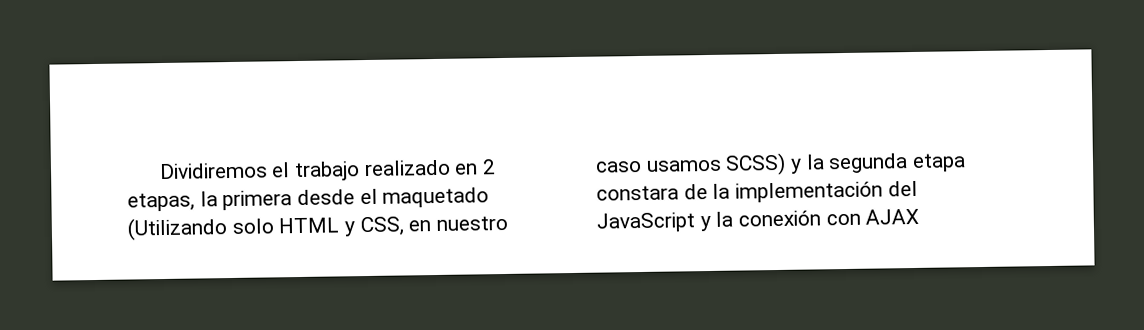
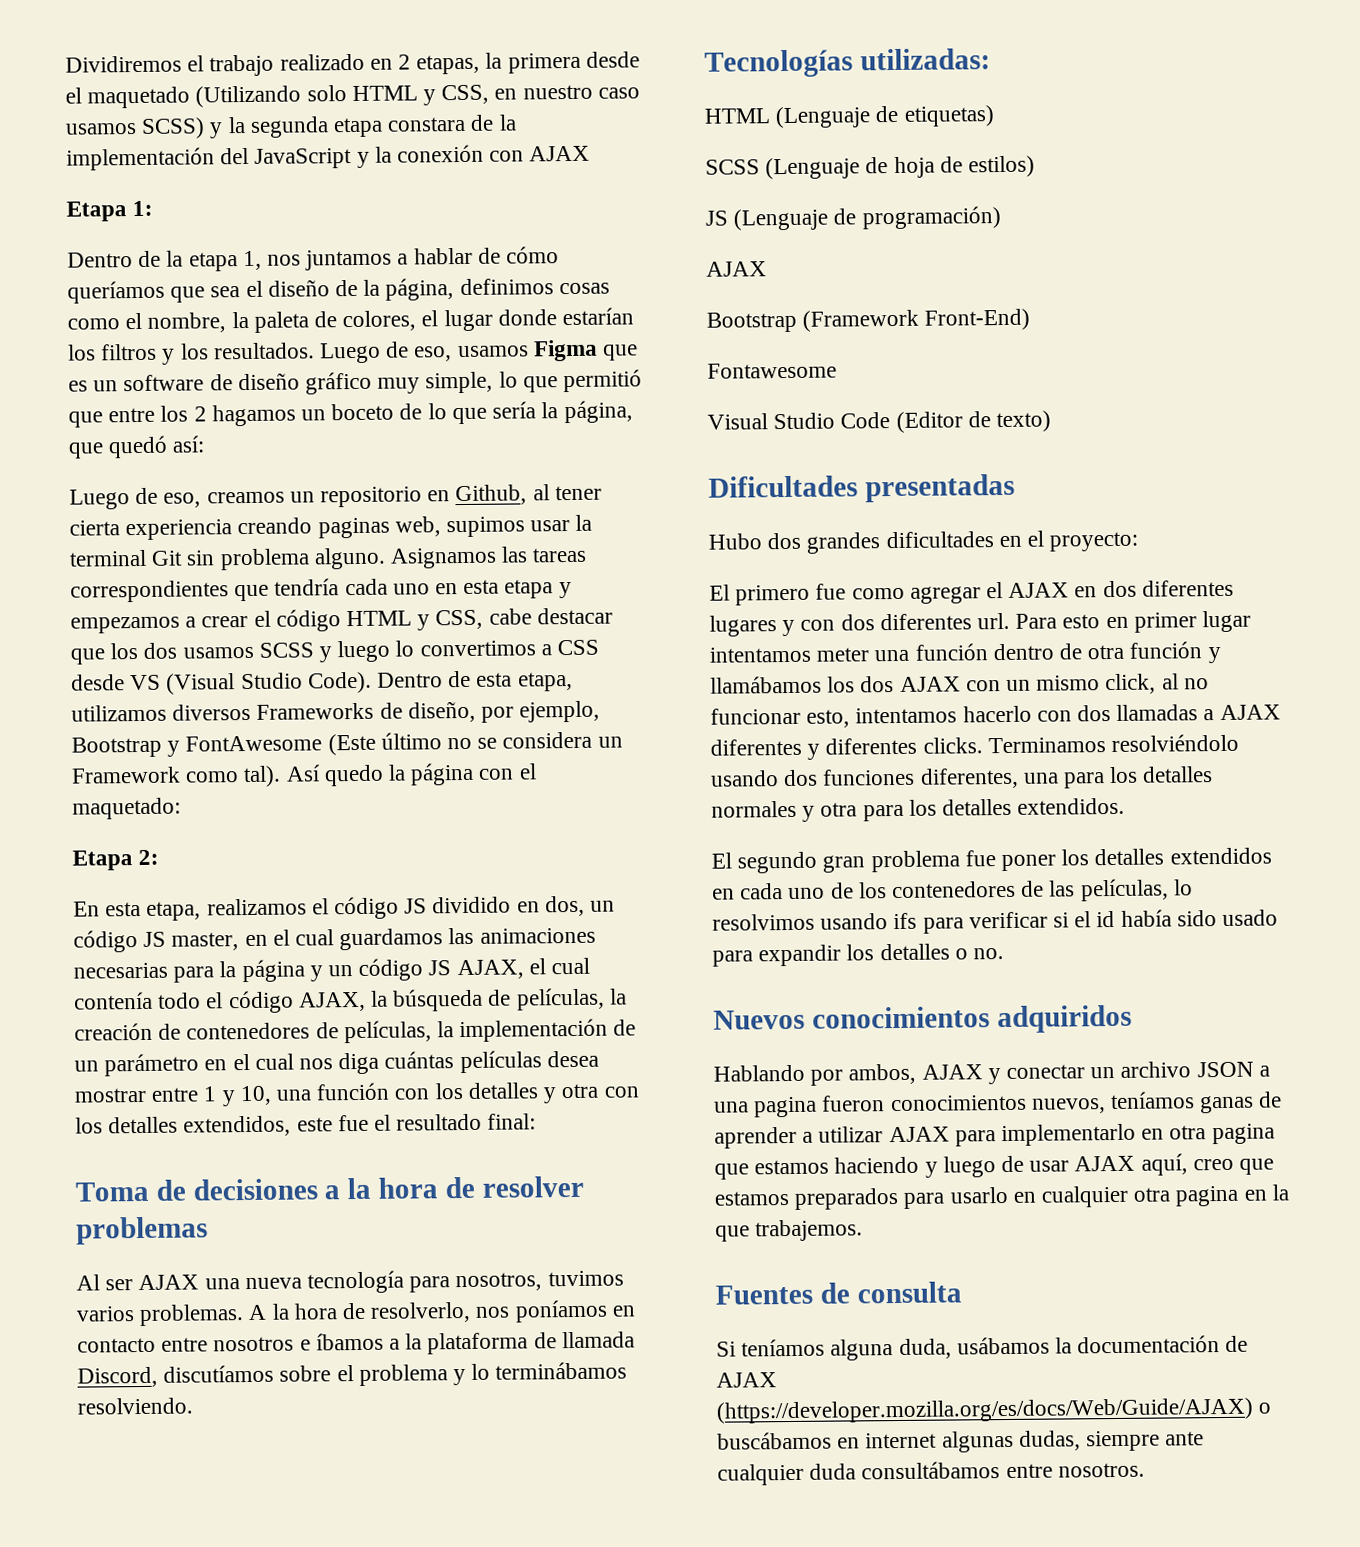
+ Etapa 1:
+ Dentro de la etapa 1, nos juntamos a hablar de cómo queríamos que sea el diseño de la página, definimos cosas como el nombre, la paleta de colores, el lugar donde estarían los filtros y los resultados. Luego de eso, usamos Figma que es un software de diseño gráfico muy simple, lo que permitió que entre los 2 hagamos un boceto de lo que sería la página, que quedó así:
+ Luego de eso, creamos un repositorio en Github, al tener cierta experiencia creando paginas web, supimos usar la terminal Git sin problema alguno. Asignamos las tareas correspondientes que tendría cada uno en esta etapa y empezamos a crear el código HTML y CSS, cabe destacar que los dos usamos SCSS y luego lo convertimos a CSS desde VS (Visual Studio Code). Dentro de esta etapa, utilizamos diversos Frameworks de diseño, por ejemplo, Bootstrap y FontAwesome (Este último no se considera un Framework como tal). Así quedo la página con el maquetado:
+ Etapa 2:
+ En esta etapa, realizamos el código JS dividido en dos, un código JS master, en el cual guardamos las animaciones necesarias para la página y un código JS AJAX, el cual contenía todo el código AJAX, la búsqueda de películas, la creación de contenedores de películas, la implementación de un parámetro en el cual nos diga cuántas películas desea mostrar entre 1 y 10, una función con los detalles y otra con los detalles extendidos, este fue el resultado final:
+ Toma de decisiones a la hora de resolver problemas
+ Al ser AJAX una nueva tecnología para nosotros, tuvimos varios problemas. A la hora de resolverlo, nos poníamos en contacto entre nosotros e íbamos a la plataforma de llamada Discord, discutíamos sobre el problema y lo terminábamos resolviendo.
+ Tecnologías utilizadas:
+ HTML (Lenguaje de etiquetas)
+ SCSS (Lenguaje de hoja de estilos)
+ JS (Lenguaje de programación)
+ AJAX
+ Bootstrap (Framework Front-End)
+ Fontawesome
+ Visual Studio Code (Editor de texto)
+ Dificultades presentadas
+ Hubo dos grandes dificultades en el proyecto:
+ El primero fue como agregar el AJAX en dos diferentes lugares y con dos diferentes url. Para esto en primer lugar intentamos meter una función dentro de otra función y llamábamos los dos AJAX con un mismo click, al no funcionar esto, intentamos hacerlo con dos llamadas a AJAX diferentes y diferentes clicks. Terminamos resolviéndolo usando dos funciones diferentes, una para los detalles normales y otra para los detalles extendidos.
+ El segundo gran problema fue poner los detalles extendidos en cada uno de los contenedores de las películas, lo resolvimos usando ifs para verificar si el id había sido usado para expandir los detalles o no.
+ Nuevos conocimientos adquiridos
+ Hablando por ambos, AJAX y conectar un archivo JSON a una pagina fueron conocimientos nuevos, teníamos ganas de aprender a utilizar AJAX para implementarlo en otra pagina que estamos haciendo y luego de usar AJAX aquí, creo que estamos preparados para usarlo en cualquier otra pagina en la que trabajemos.
+ Fuentes de consulta
+ Si teníamos alguna duda, usábamos la documentación de AJAX (https://developer.mozilla.org/es/docs/Web/Guide/AJAX) o buscábamos en internet algunas dudas, siempre ante cualquier duda consultábamos entre nosotros.

